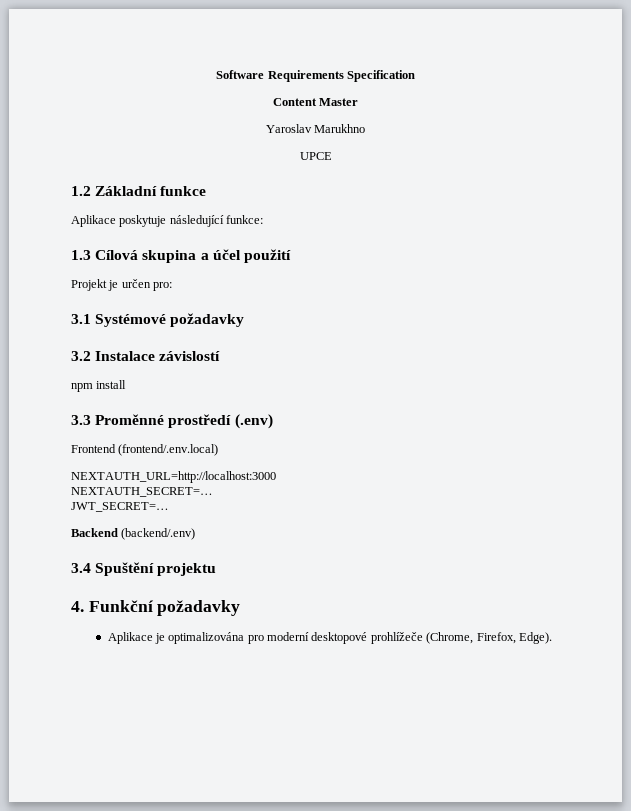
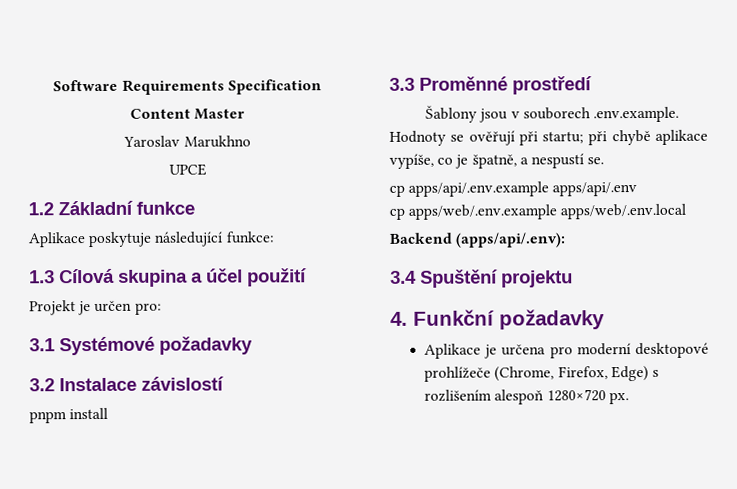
- npm install
+ pnpm install
- 3.3 Proměnné prostředí (.env)
- Frontend (frontend/.env.local)
- NEXTAUTH_URL=http://localhost:3000
- NEXTAUTH_SECRET=…
- JWT_SECRET=…
+ 3.3 Proměnné prostředí
+ Šablony jsou v souborech .env.example. Hodnoty se ověřují při startu; při chybě aplikace vypíše, co je špatně, a nespustí se.
+ cp apps/api/.env.example apps/api/.env
+ cp apps/web/.env.example apps/web/.env.local
- Backend (backend/.env)
+ Backend (apps/api/.env):
- Aplikace je optimalizována pro moderní desktopové prohlížeče (Chrome, Firefox, Edge).
+ Aplikace je určena pro moderní desktopové prohlížeče (Chrome, Firefox, Edge) s rozlišením alespoň 1280×720 px.

